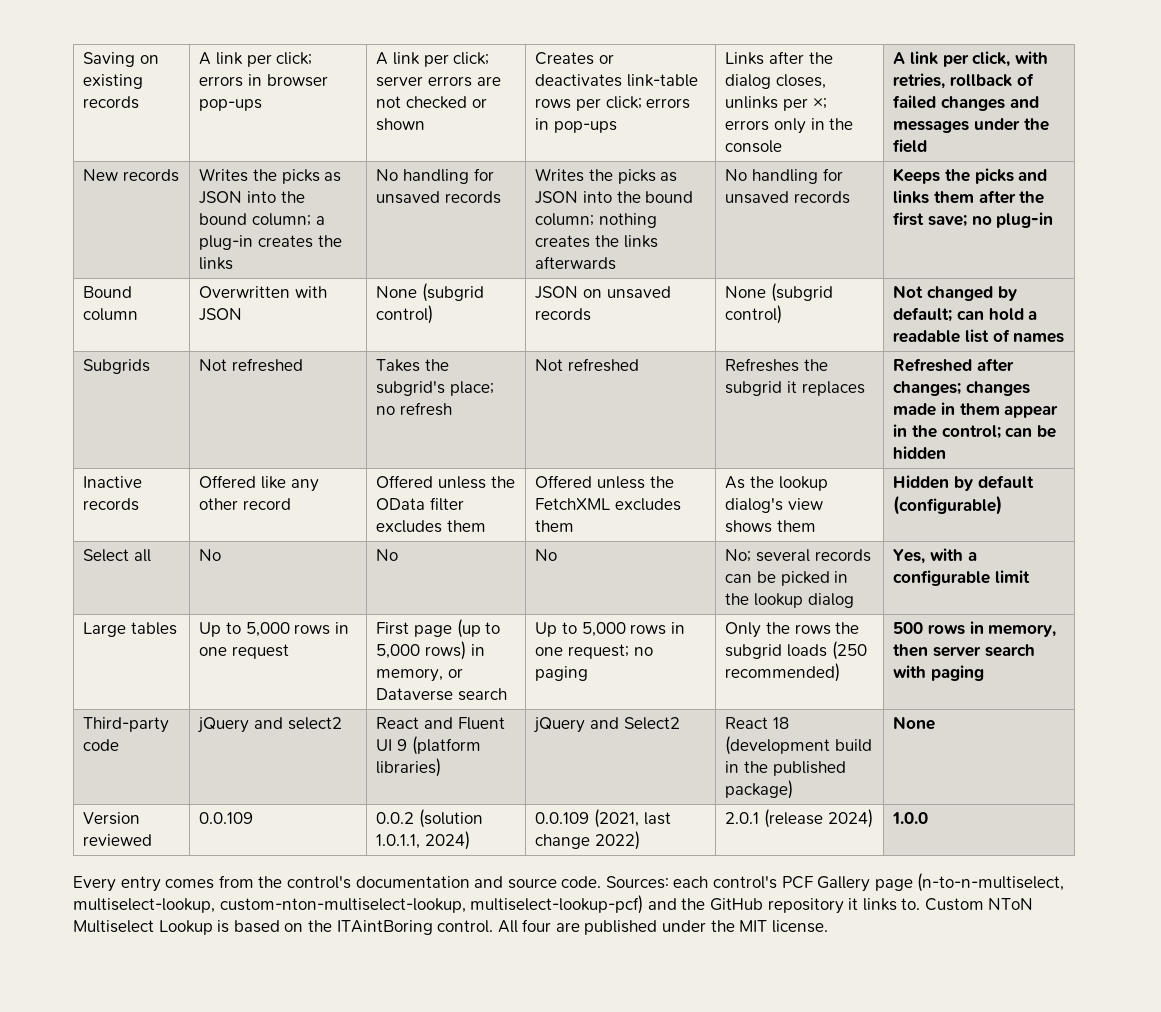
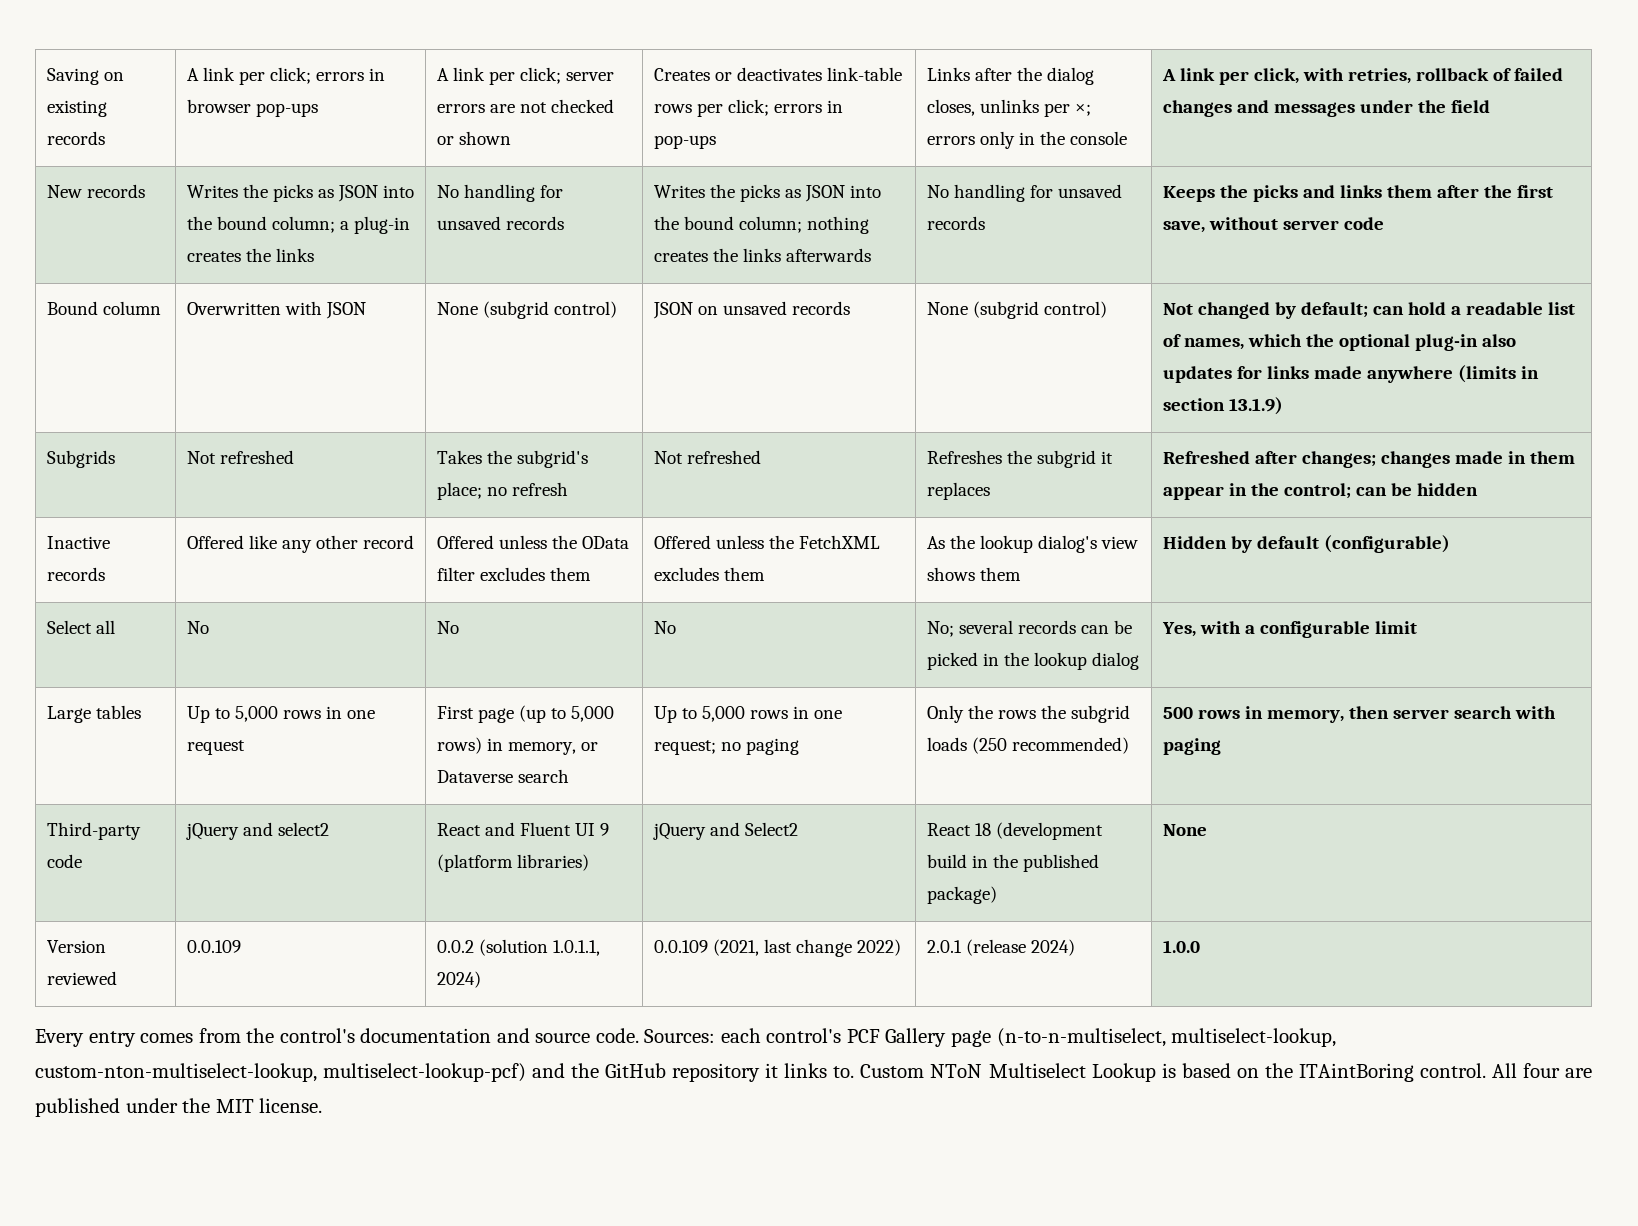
- Keeps the picks and links them after the first save; no plug-in
+ Keeps the picks and links them after the first save, without server code
- Bound column | Overwritten with JSON | None (subgrid control) | JSON on unsaved records | None (subgrid control) | Not changed by default; can hold a readable list of names
+ Bound column | Overwritten with JSON | None (subgrid control) | JSON on unsaved records | None (subgrid control) | Not changed by default; can hold a readable list of names, which the optional plug-in also updates for links made anywhere (limits in section 13.1.9)

